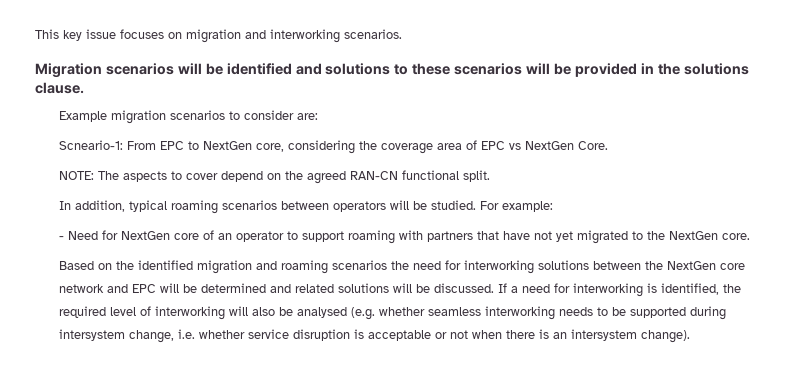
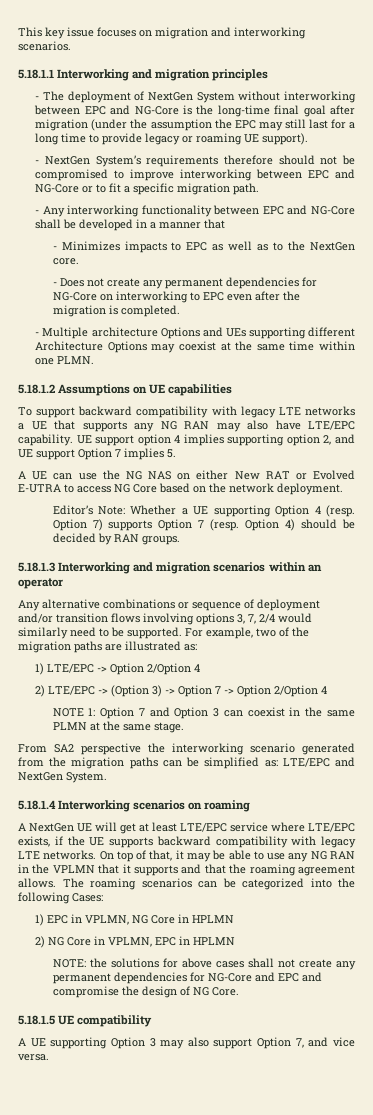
- Migration scenarios will be identified and solutions to these scenarios will be provided in the solutions clause.
- Example migration scenarios to consider are:
- Scneario-1: From EPC to NextGen core, considering the coverage area of EPC vs NextGen Core.
- NOTE: The aspects to cover depend on the agreed RAN-CN functional split.
- In addition, typical roaming scenarios between operators will be studied. For example:
- - Need for NextGen core of an operator to support roaming with partners that have not yet migrated to the NextGen core.
- Based on the identified migration and roaming scenarios the need for interworking solutions between the NextGen core network and EPC will be determined and related solutions will be discussed. If a need for interworking is identified, the required level of interworking will also be analysed (e.g. whether seamless interworking needs to be supported during intersystem change, i.e. whether service disruption is acceptable or not when there is an intersystem change).
+ 5.18.1.1 Interworking and migration principles
+ - The deployment of NextGen System without interworking between EPC and NG-Core is the long-time final goal after migration (under the assumption the EPC may still last for a long time to provide legacy or roaming UE support).
+ - NextGen System’s requirements therefore should not be compromised to improve interworking between EPC and NG-Core or to fit a specific migration path.
+ - Any interworking functionality between EPC and NG-Core shall be developed in a manner that
+ - Minimizes impacts to EPC as well as to the NextGen core.
+ - Does not create any permanent dependencies for NG-Core on interworking to EPC even after the migration is completed.
+ - Multiple architecture Options and UEs supporting different Architecture Options may coexist at the same time within one PLMN.
+ 5.18.1.2 Assumptions on UE capabilities
+ To support backward compatibility with legacy LTE networks a UE that supports any NG RAN may also have LTE/EPC capability. UE support option 4 implies supporting option 2, and UE support Option 7 implies 5.
+ A UE can use the NG NAS on either New RAT or Evolved E-UTRA to access NG Core based on the network deployment.
+ Editor’s Note: Whether a UE supporting Option 4 (resp. Option 7) supports Option 7 (resp. Option 4) should be decided by RAN groups.
+ 5.18.1.3 Interworking and migration scenarios within an operator
+ Any alternative combinations or sequence of deployment and/or transition flows involving options 3, 7, 2/4 would similarly need to be supported. For example, two of the migration paths are illustrated as:
+ 1) LTE/EPC -> Option 2/Option 4
+ 2) LTE/EPC -> (Option 3) -> Option 7 -> Option 2/Option 4
+ NOTE 1: Option 7 and Option 3 can coexist in the same PLMN at the same stage.
+ From SA2 perspective the interworking scenario generated from the migration paths can be simplified as: LTE/EPC and NextGen System.
+ 5.18.1.4 Interworking scenarios on roaming
+ A NextGen UE will get at least LTE/EPC service where LTE/EPC exists, if the UE supports backward compatibility with legacy LTE networks. On top of that, it may be able to use any NG RAN in the VPLMN that it supports and that the roaming agreement allows. The roaming scenarios can be categorized into the following Cases:
+ 1) EPC in VPLMN, NG Core in HPLMN
+ 2) NG Core in VPLMN, EPC in HPLMN
+ NOTE: the solutions for above cases shall not create any permanent dependencies for NG-Core and EPC and compromise the design of NG Core.
+ 5.18.1.5 UE compatibility
+ A UE supporting Option 3 may also support Option 7, and vice versa.

